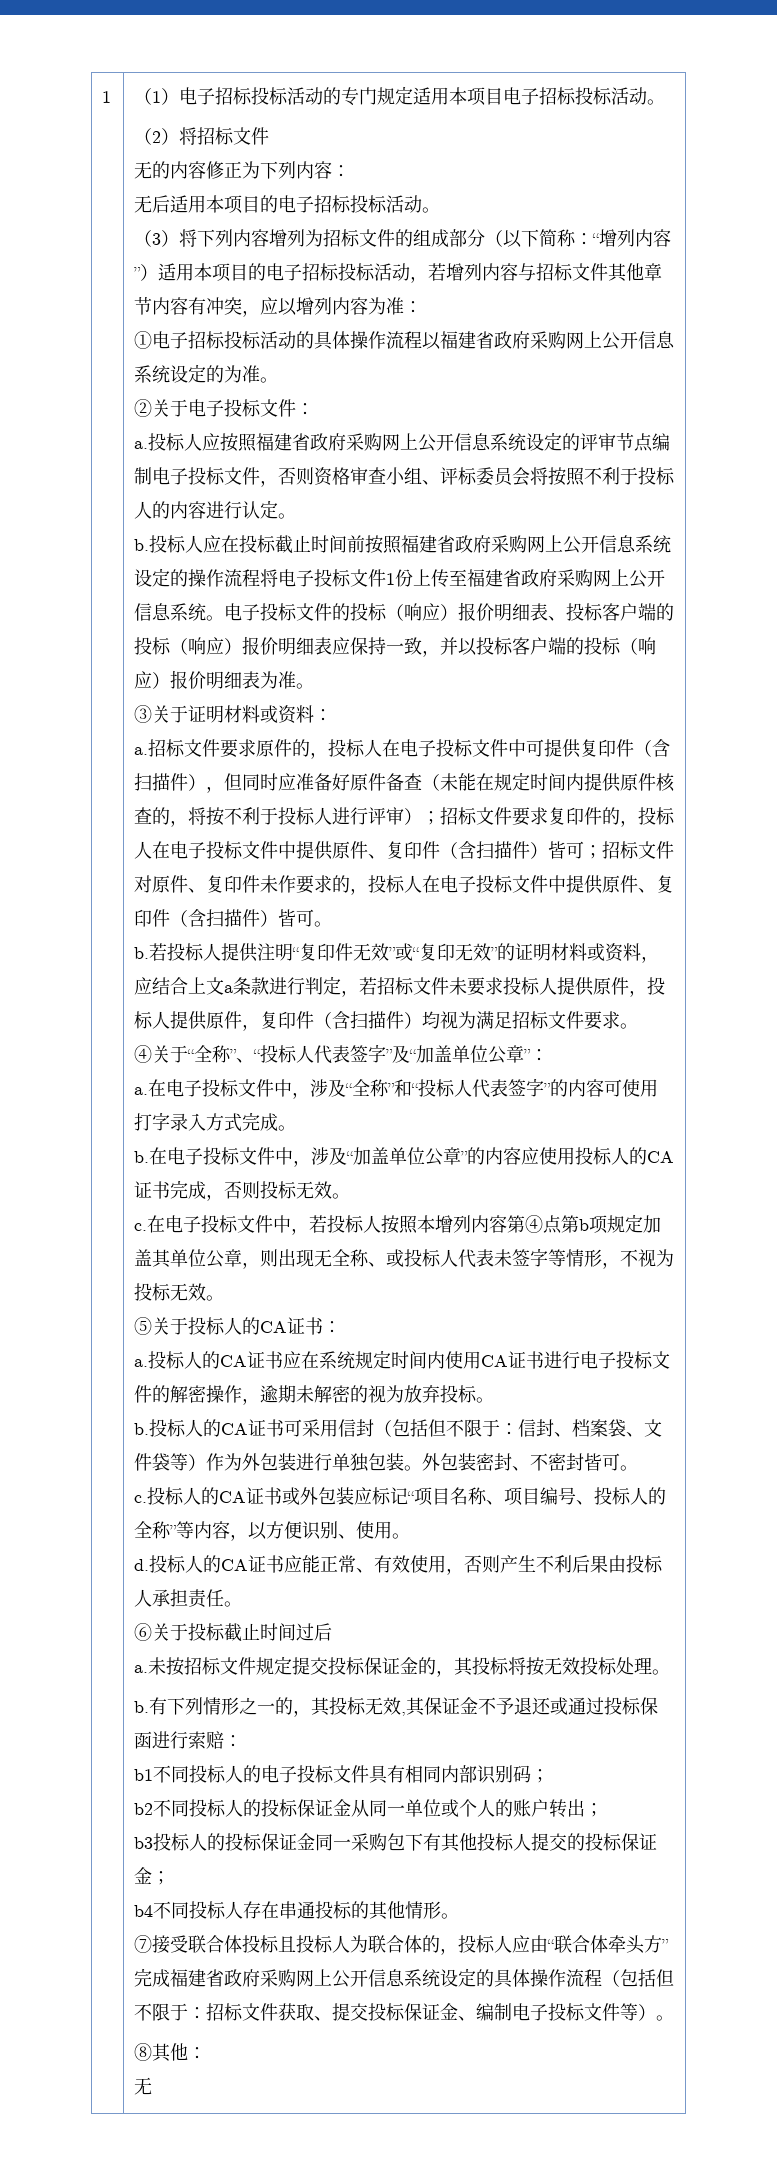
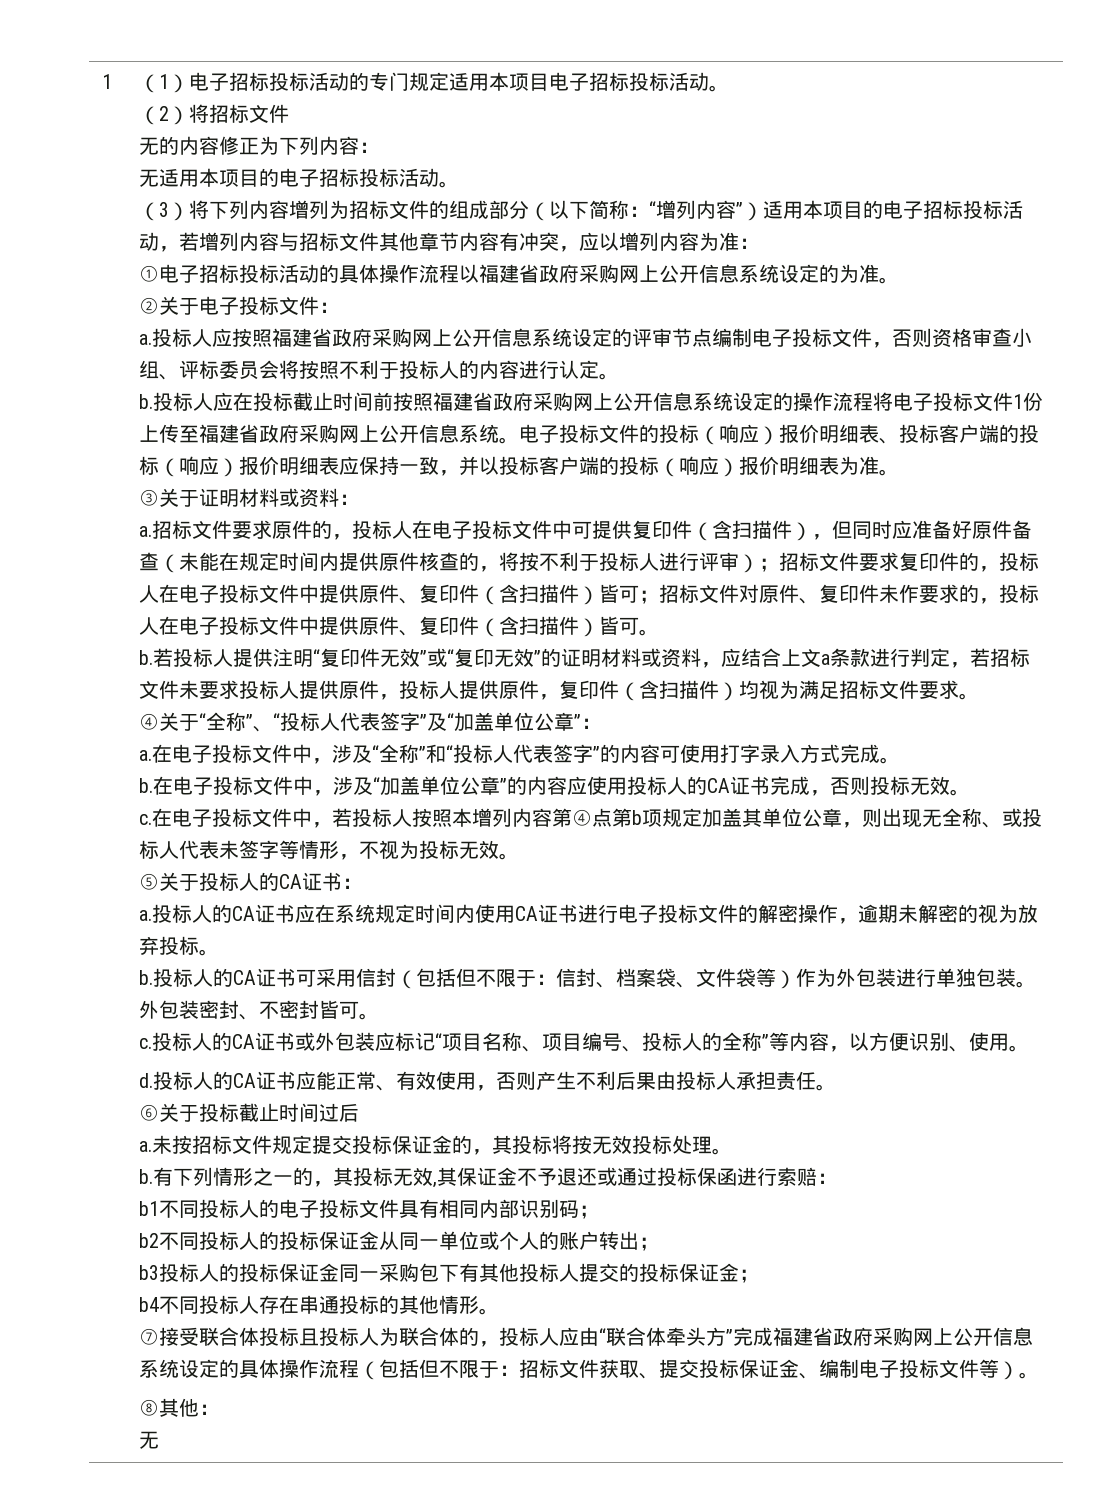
- 无后适用本项目的电子招标投标活动。
+ 无适用本项目的电子招标投标活动。

